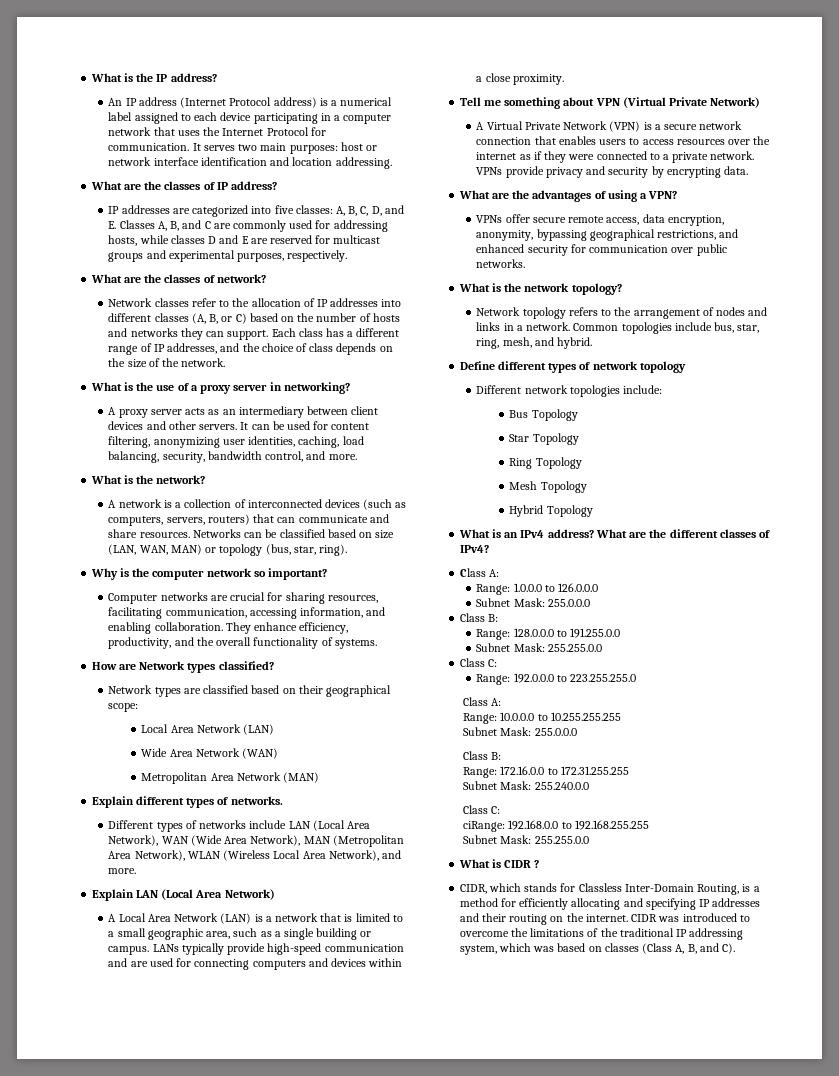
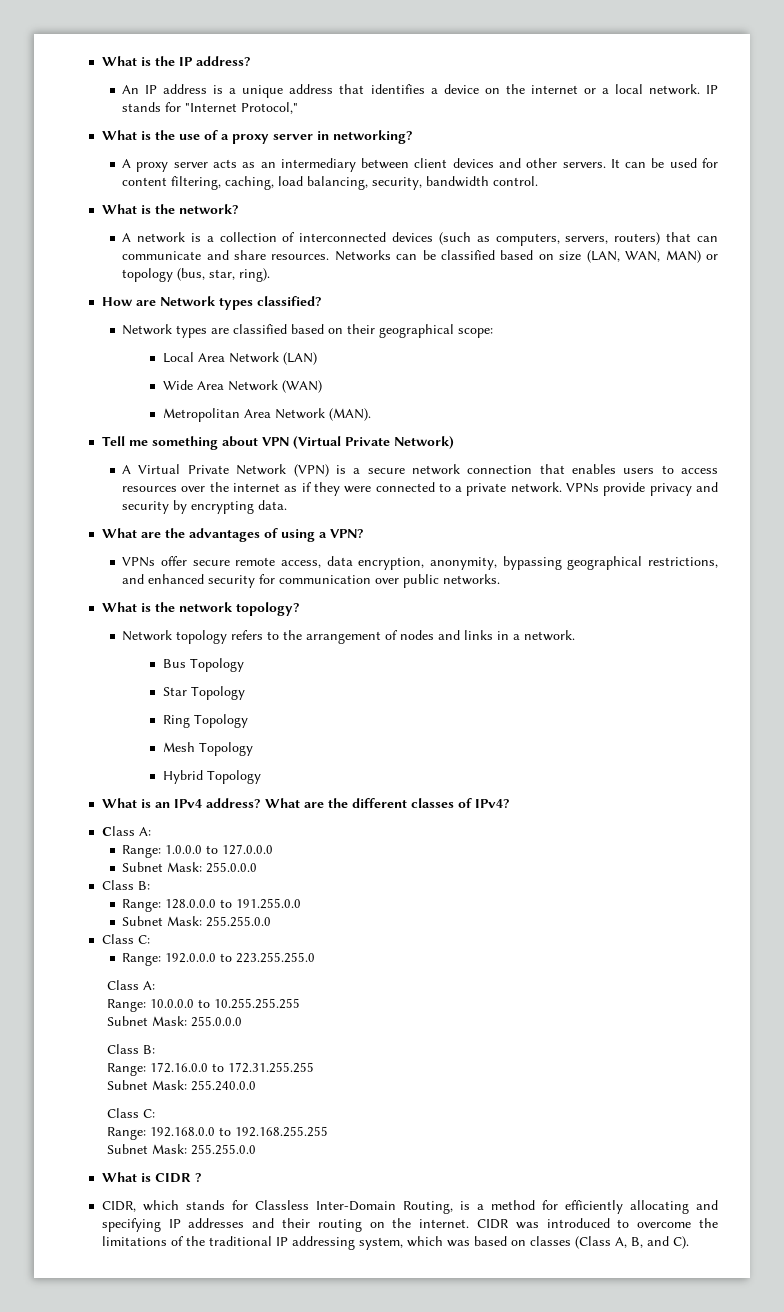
- An IP address (Internet Protocol address) is a numerical label assigned to each device participating in a computer network that uses the Internet Protocol for communication. It serves two main purposes: host or network interface identification and location addressing.
- What are the classes of IP address?
- IP addresses are categorized into five classes: A, B, C, D, and E. Classes A, B, and C are commonly used for addressing hosts, while classes D and E are reserved for multicast groups and experimental purposes, respectively.
- What are the classes of network?
- Network classes refer to the allocation of IP addresses into different classes (A, B, or C) based on the number of hosts and networks they can support. Each class has a different range of IP addresses, and the choice of class depends on the size of the network.
+ An IP address is a unique address that identifies a device on the internet or a local network. IP stands for "Internet Protocol,"
- It can be used for content filtering, anonymizing user identities, caching, load balancing, security, bandwidth control, and more.
+ It can be used for content filtering, caching, load balancing, security, bandwidth control.
- Why is the computer network so important?
- Computer networks are crucial for sharing resources, facilitating communication, accessing information, and enabling collaboration. They enhance efficiency, productivity, and the overall functionality of systems.
- Metropolitan Area Network (MAN)
- Explain different types of networks.
- Different types of networks include LAN (Local Area Network), WAN (Wide Area Network), MAN (Metropolitan Area Network), WLAN (Wireless Local Area Network), and more.
- Explain LAN (Local Area Network)
- A Local Area Network (LAN) is a network that is limited to a small geographic area, such as a single building or campus. LANs typically provide high-speed communication and are used for connecting computers and devices within a close proximity.
+ Metropolitan Area Network (MAN).
- Common topologies include bus, star, ring, mesh, and hybrid.
- Define different types of network topology
- Different network topologies include:
- Range: 1.0.0.0 to 126.0.0.0
+ Range: 1.0.0.0 to 127.0.0.0
- ciRange: 192.168.0.0 to 192.168.255.255
+ Range: 192.168.0.0 to 192.168.255.255

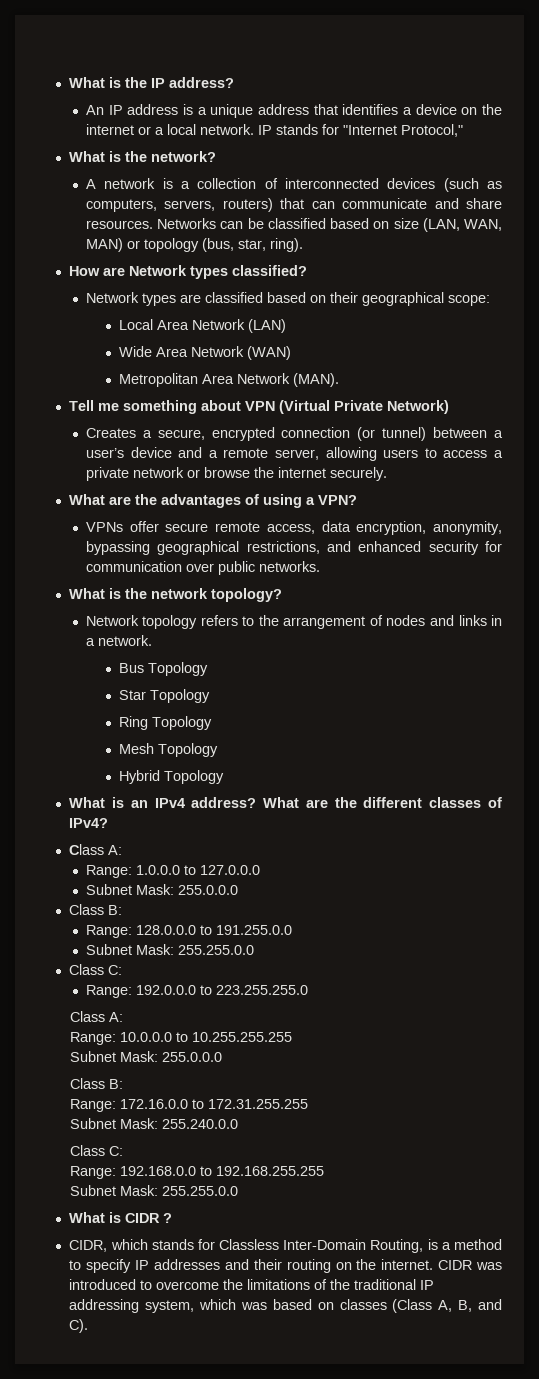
- What is the use of a proxy server in networking?
- A proxy server acts as an intermediary between client devices and other servers. It can be used for content filtering, caching, load balancing, security, bandwidth control.
- A Virtual Private Network (VPN) is a secure network connection that enables users to access resources over the internet as if they were connected to a private network. VPNs provide privacy and security by encrypting data.
+ Creates a secure, encrypted connection (or tunnel) between a user’s device and a remote server, allowing users to access a private network or browse the internet securely.
- CIDR, which stands for Classless Inter-Domain Routing, is a method for efficiently allocating and specifying IP addresses and their routing on the internet.
+ CIDR, which stands for Classless Inter-Domain Routing, is a method to specify IP addresses and their routing on the internet.

